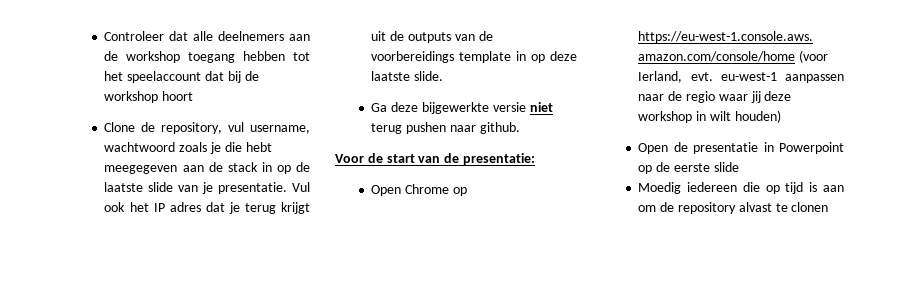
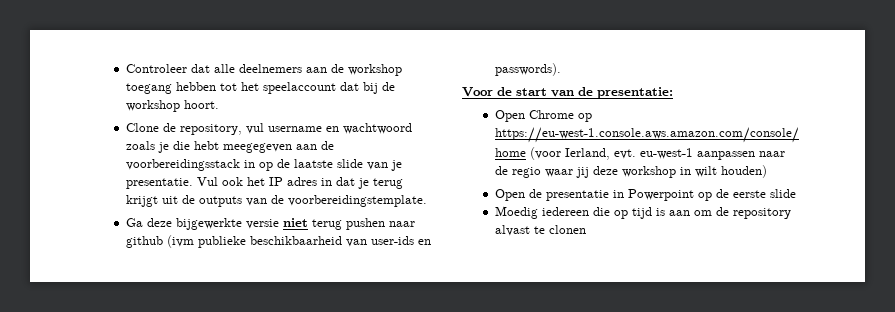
- Controleer dat alle deelnemers aan de workshop toegang hebben tot het speelaccount dat bij de workshop hoort
+ Controleer dat alle deelnemers aan de workshop toegang hebben tot het speelaccount dat bij de workshop hoort.
- Clone de repository, vul username, wachtwoord zoals je die hebt meegegeven aan de stack in op de laatste slide van je presentatie.
+ Clone de repository, vul username en wachtwoord zoals je die hebt meegegeven aan de voorbereidingsstack in op de laatste slide van je presentatie.
- Vul ook het IP adres dat je terug krijgt uit de outputs van de voorbereidings template in op deze laatste slide.
+ Vul ook het IP adres in dat je terug krijgt uit de outputs van de voorbereidingstemplate.
- Ga deze bijgewerkte versie niet terug pushen naar github.
+ Ga deze bijgewerkte versie niet terug pushen naar github (ivm publieke beschikbaarheid van user-ids en passwords).

